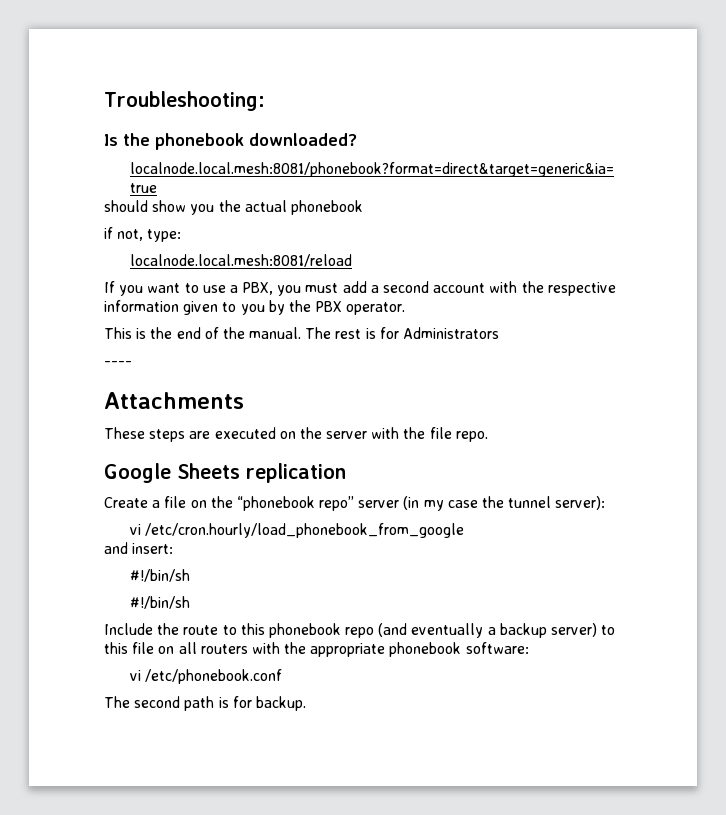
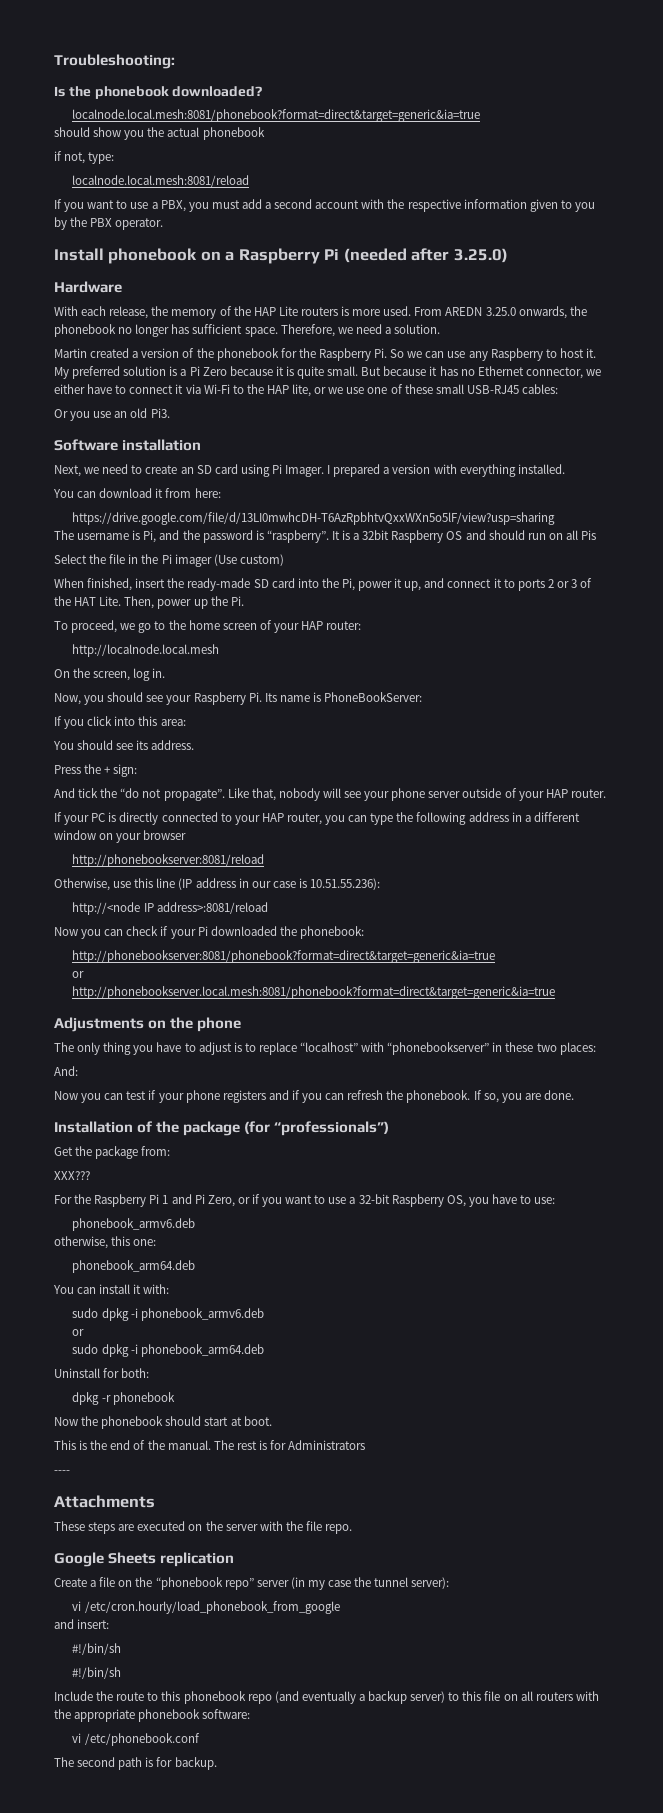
+ Install phonebook on a Raspberry Pi (needed after 3.25.0)
+ Hardware
+ With each release, the memory of the HAP Lite routers is more used. From AREDN 3.25.0 onwards, the phonebook no longer has sufficient space. Therefore, we need a solution.
+ Martin created a version of the phonebook for the Raspberry Pi. So we can use any Raspberry to host it. My preferred solution is a Pi Zero because it is quite small. But because it has no Ethernet connector, we either have to connect it via Wi-Fi to the HAP lite, or we use one of these small USB-RJ45 cables:
+ Or you use an old Pi3.
+ Software installation
+ Next, we need to create an SD card using Pi Imager. I prepared a version with everything installed.
+ You can download it from here:
+ https://drive.google.com/file/d/13LI0mwhcDH-T6AzRpbhtvQxxWXn5o5lF/view?usp=sharing
+ The username is Pi, and the password is “raspberry”. It is a 32bit Raspberry OS and should run on all Pis
+ Select the file in the Pi imager (Use custom)
+ When finished, insert the ready-made SD card into the Pi, power it up, and connect it to ports 2 or 3 of the HAT Lite. Then, power up the Pi.
+ To proceed, we go to the home screen of your HAP router:
+ http://localnode.local.mesh
+ On the screen, log in.
+ Now, you should see your Raspberry Pi. Its name is PhoneBookServer:
+ If you click into this area:
+ You should see its address.
+ Press the + sign:
+ And tick the “do not propagate”. Like that, nobody will see your phone server outside of your HAP router.
+ If your PC is directly connected to your HAP router, you can type the following address in a different window on your browser
+ http://phonebookserver:8081/reload
+ Otherwise, use this line (IP address in our case is 10.51.55.236):
+ http://<node IP address>:8081/reload
+ Now you can check if your Pi downloaded the phonebook:
+ http://phonebookserver:8081/phonebook?format=direct&target=generic&ia=true
+ or
+ http://phonebookserver.local.mesh:8081/phonebook?format=direct&target=generic&ia=true
+ Adjustments on the phone
+ The only thing you have to adjust is to replace “localhost” with “phonebookserver” in these two places:
+ And:
+ Now you can test if your phone registers and if you can refresh the phonebook. If so, you are done.
+ Installation of the package (for “professionals”)
+ Get the package from:
+ XXX???
+ For the Raspberry Pi 1 and Pi Zero, or if you want to use a 32-bit Raspberry OS, you have to use:
+ phonebook_armv6.deb
+ otherwise, this one:
+ phonebook_arm64.deb
+ You can install it with:
+ sudo dpkg -i phonebook_armv6.deb
+ or
+ sudo dpkg -i phonebook_arm64.deb
+ Uninstall for both:
+ dpkg -r phonebook
+ Now the phonebook should start at boot.

